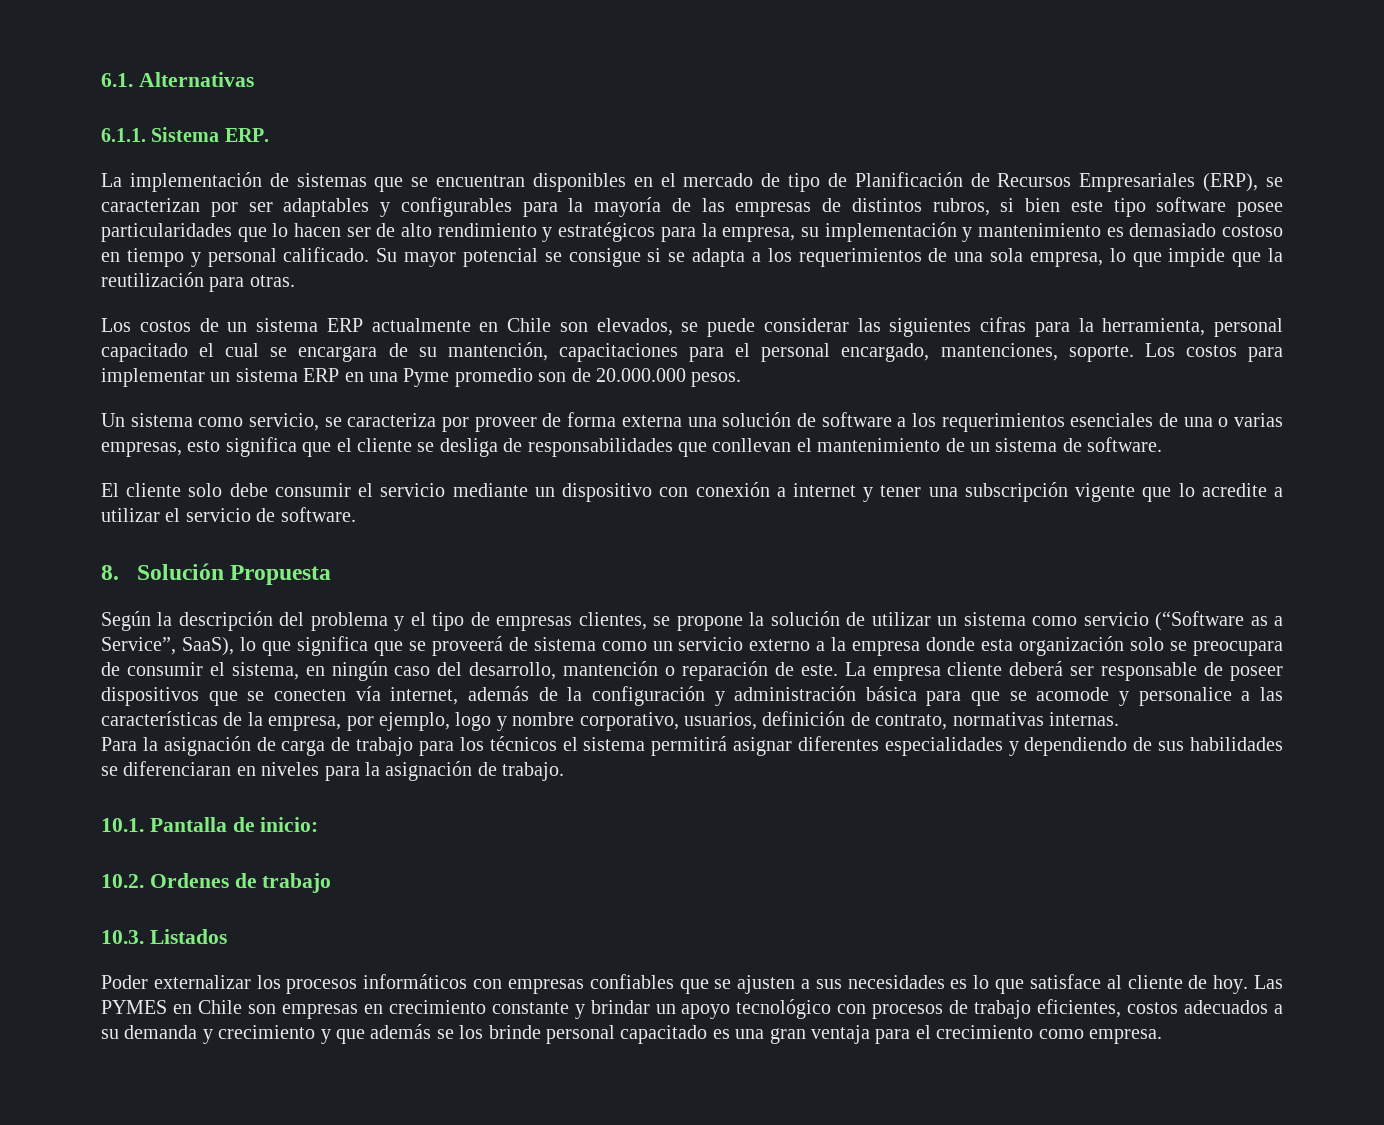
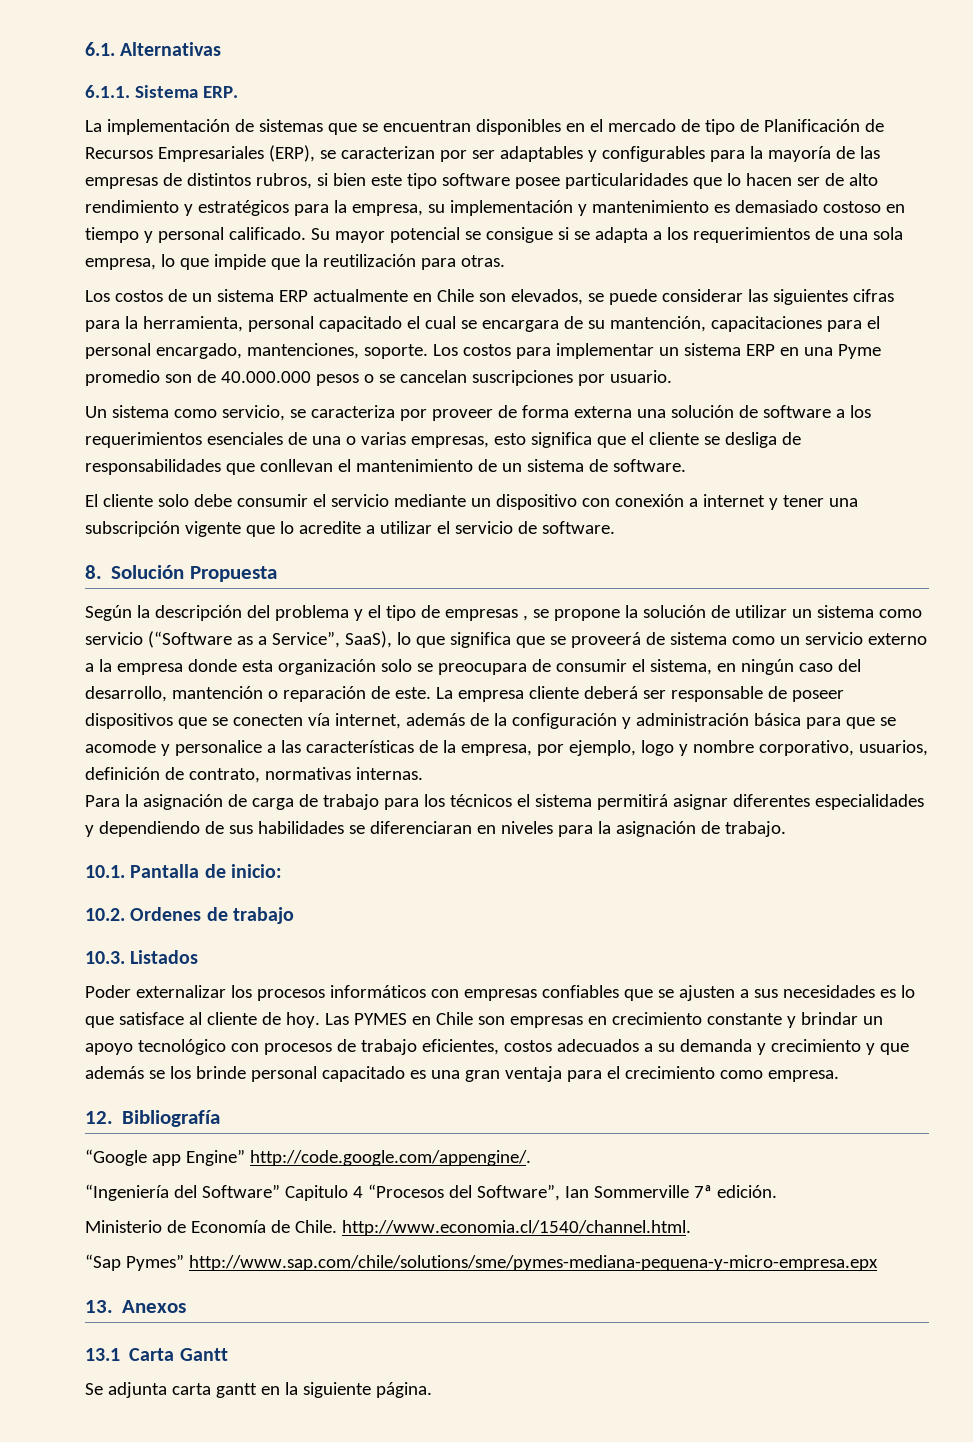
- Los costos para implementar un sistema ERP en una Pyme promedio son de 20.000.000 pesos.
+ Los costos para implementar un sistema ERP en una Pyme promedio son de 40.000.000 pesos o se cancelan suscripciones por usuario.
- Según la descripción del problema y el tipo de empresas clientes, se propone la solución de utilizar un sistema como servicio (“Software as a Service”, SaaS), lo que significa que se proveerá de sistema como un servicio externo a la empresa donde esta organización solo se preocupara de consumir el sistema, en ningún caso del desarrollo, mantención o reparación de este.
+ Según la descripción del problema y el tipo de empresas , se propone la solución de utilizar un sistema como servicio (“Software as a Service”, SaaS), lo que significa que se proveerá de sistema como un servicio externo a la empresa donde esta organización solo se preocupara de consumir el sistema, en ningún caso del desarrollo, mantención o reparación de este.
+ 12. Bibliografía
+ “Google app Engine” http://code.google.com/appengine/.
+ “Ingeniería del Software” Capitulo 4 “Procesos del Software”, Ian Sommerville 7ª edición.
+ Ministerio de Economía de Chile. http://www.economia.cl/1540/channel.html.
+ “Sap Pymes” http://www.sap.com/chile/solutions/sme/pymes-mediana-pequena-y-micro-empresa.epx
+ 13. Anexos
+ 13.1 Carta Gantt
+ Se adjunta carta gantt en la siguiente página.

